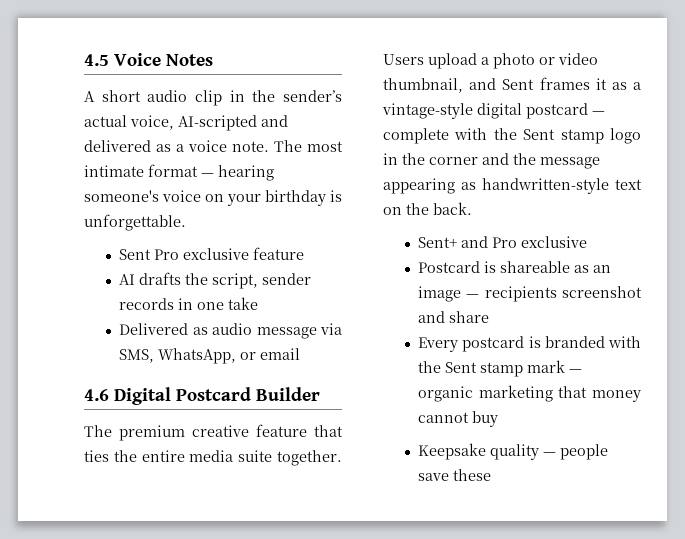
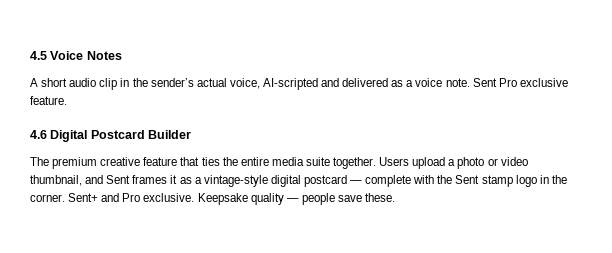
- The most intimate format — hearing someone's voice on your birthday is unforgettable.
- Sent Pro exclusive feature
- AI drafts the script, sender records in one take
- Delivered as audio message via SMS, WhatsApp, or email
+ Sent Pro exclusive feature.
- Users upload a photo or video thumbnail, and Sent frames it as a vintage-style digital postcard — complete with the Sent stamp logo in the corner and the message appearing as handwritten-style text on the back.
- Sent+ and Pro exclusive
- Postcard is shareable as an image — recipients screenshot and share
- Every postcard is branded with the Sent stamp mark — organic marketing that money cannot buy
- Keepsake quality — people save these
+ Users upload a photo or video thumbnail, and Sent frames it as a vintage-style digital postcard — complete with the Sent stamp logo in the corner. Sent+ and Pro exclusive. Keepsake quality — people save these.

